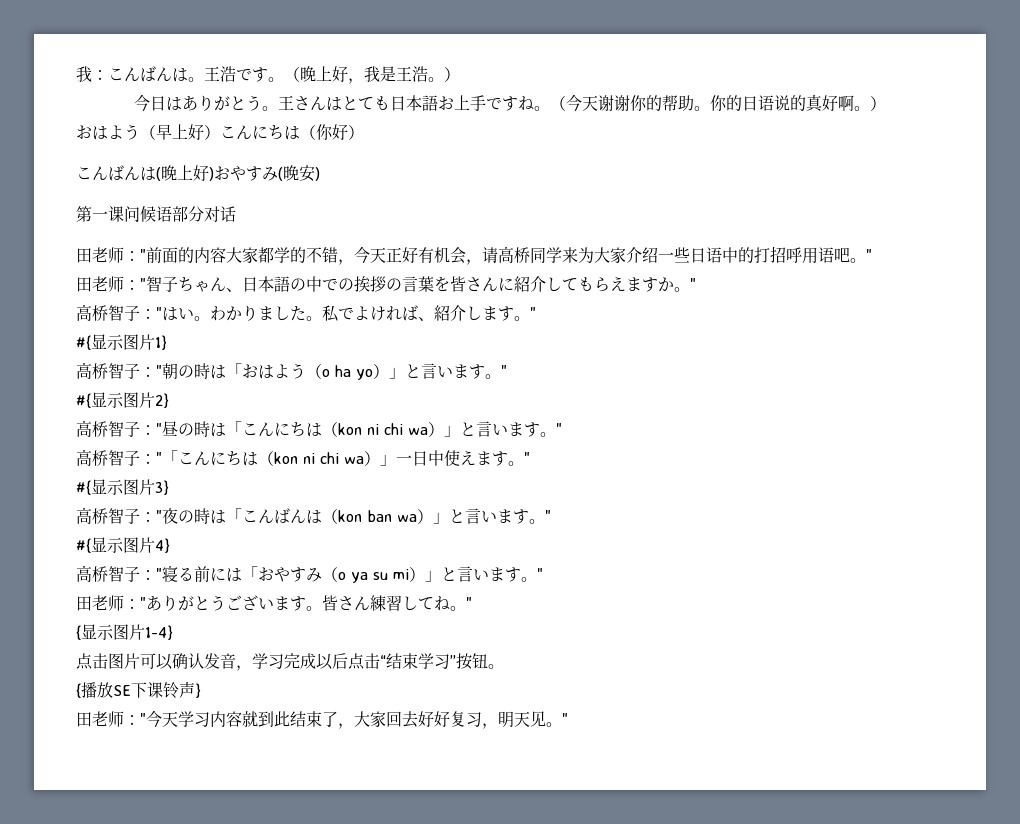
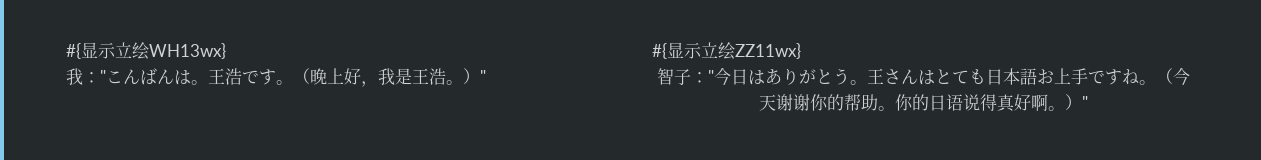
- 我：こんばんは。
+ #{显示立绘WH13wx}
+ 我："こんばんは。
- （晚上好，我是王浩。）
- 今日はありがとう。
+ （晚上好，我是王浩。）"
+ #{显示立绘ZZ11wx}
+ 智子："今日はありがとう。
- 你的日语说的真好啊。）
- おはよう（早上好）こんにちは（你好）
- こんばんは(晚上好)おやすみ(晚安)
- 第一课问候语部分对话
- 田老师："前面的内容大家都学的不错，今天正好有机会，请高桥同学来为大家介绍一些日语中的打招呼用语吧。"
- 田老师："智子ちゃん、日本語の中での挨拶の言葉を皆さんに紹介してもらえますか。"
- 高桥智子："はい。わかりました。私でよければ、紹介します。"
- #{显示图片1}
- 高桥智子："朝の時は「おはよう（o ha yo）」と言います。"
- #{显示图片2}
- 高桥智子："昼の時は「こんにちは（kon ni chi wa）」と言います。"
- 高桥智子："「こんにちは（kon ni chi wa）」一日中使えます。"
- #{显示图片3}
- 高桥智子："夜の時は「こんばんは（kon ban wa）」と言います。"
- #{显示图片4}
- 高桥智子："寝る前には「おやすみ（o ya su mi）」と言います。"
- 田老师："ありがとうございます。皆さん練習してね。"
- {显示图片1-4}
- 点击图片可以确认发音，学习完成以后点击“结束学习”按钮。
- {播放SE下课铃声}
- 田老师："今天学习内容就到此结束了，大家回去好好复习，明天见。"
+ 你的日语说得真好啊。）"

